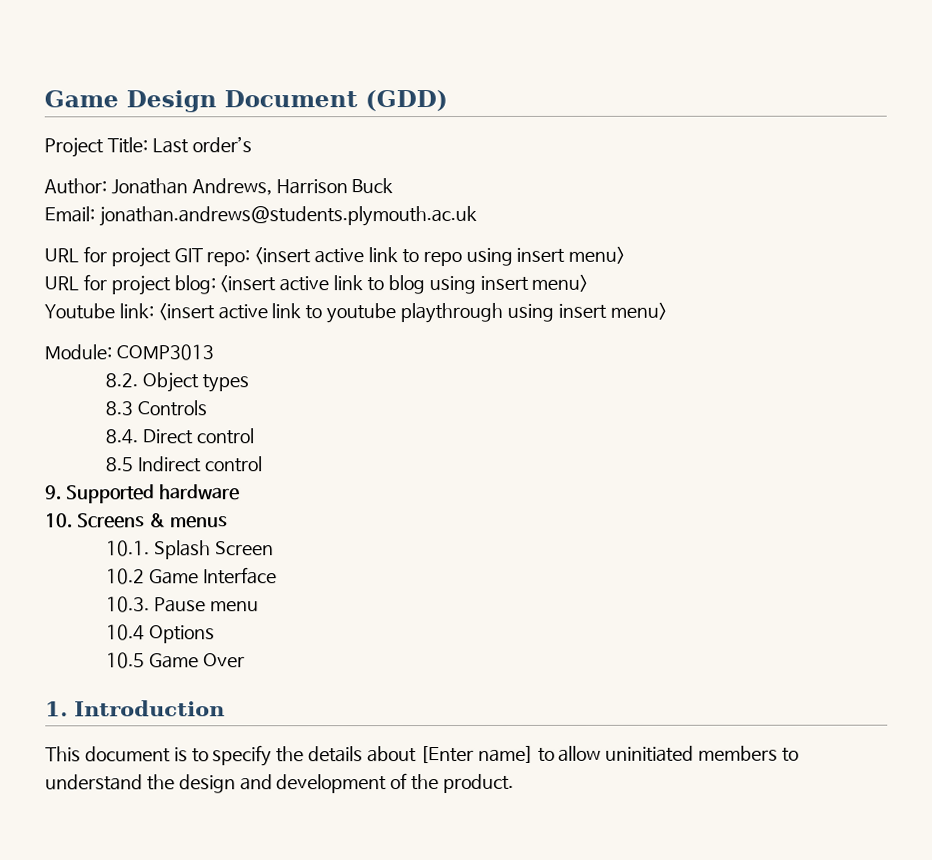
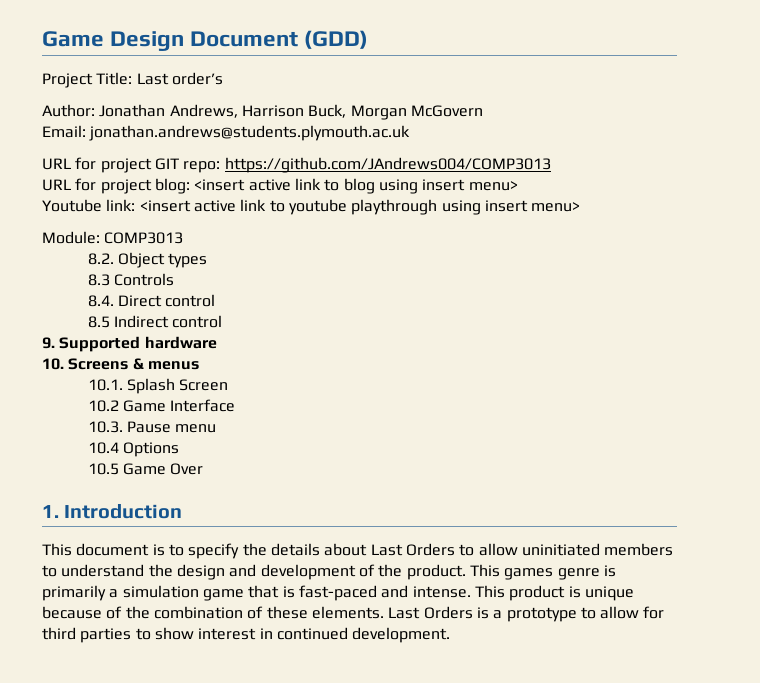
- Author: Jonathan Andrews, Harrison Buck
+ Author: Jonathan Andrews, Harrison Buck, Morgan McGovern
- URL for project GIT repo: <insert active link to repo using insert menu>
+ URL for project GIT repo: https://github.com/JAndrews004/COMP3013
- This document is to specify the details about [Enter name] to allow uninitiated members to understand the design and development of the product.
+ This document is to specify the details about Last Orders to allow uninitiated members to understand the design and development of the product.
+ This games genre is primarily a simulation game that is fast-paced and intense. This product is unique because of the combination of these elements. Last Orders is a prototype to allow for third parties to show interest in continued development.

